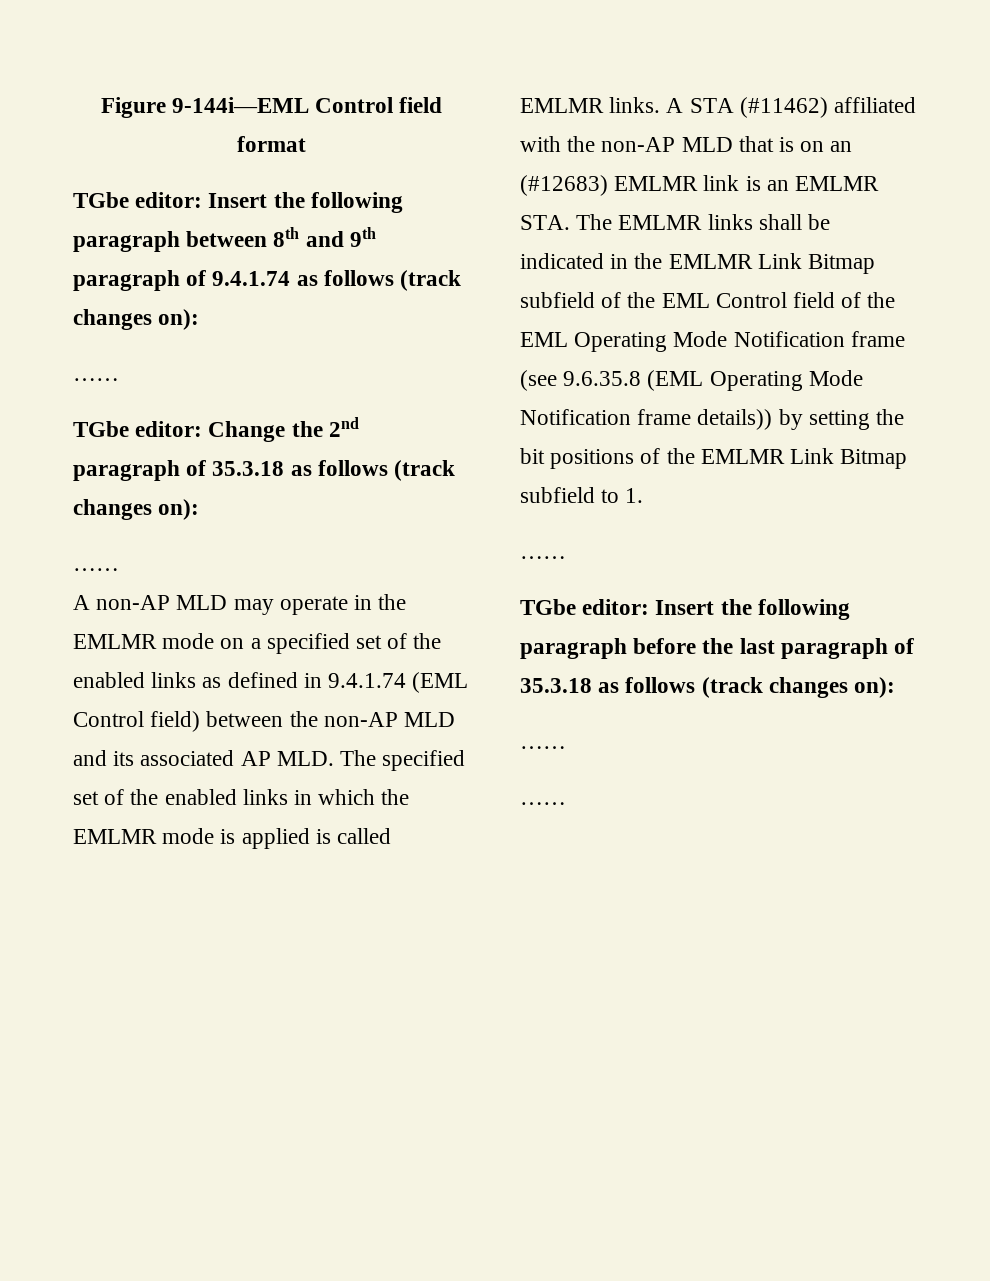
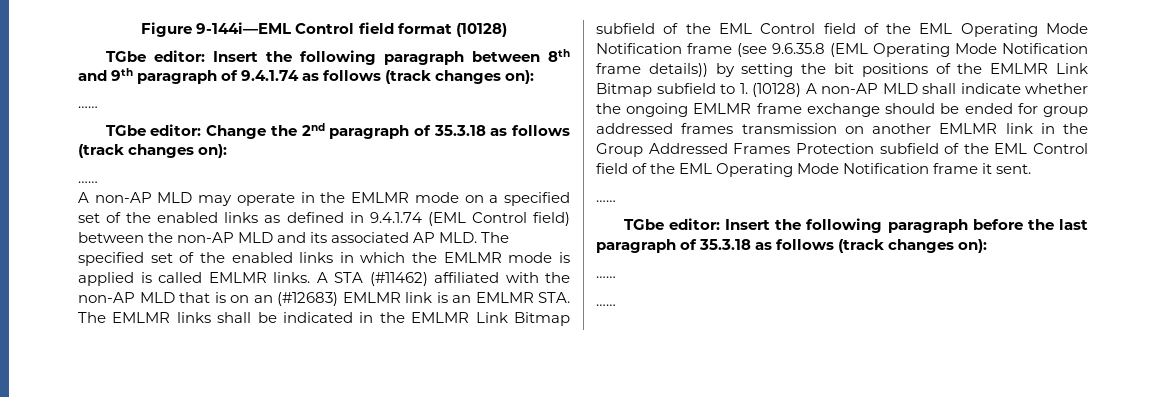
- Figure 9-144i—EML Control field format
+ Figure 9-144i—EML Control field format (10128)
- A STA (#11462) affiliated with the non-AP MLD that is on an (#12683) EMLMR link is an EMLMR STA. The EMLMR links shall be indicated in the EMLMR Link Bitmap subfield of the EML Control field of the EML Operating Mode Notification frame (see 9.6.35.8 (EML Operating Mode Notification frame details)) by setting the bit positions of the EMLMR Link Bitmap subfield to 1.
+ A STA (#11462) affiliated with the non-AP MLD that is on an (#12683) EMLMR link is an EMLMR STA. The EMLMR links shall be indicated in the EMLMR Link Bitmap subfield of the EML Control field of the EML Operating Mode Notification frame (see 9.6.35.8 (EML Operating Mode Notification frame details)) by setting the bit positions of the EMLMR Link Bitmap subfield to 1. (10128) A non-AP MLD shall indicate whether the ongoing EMLMR frame exchange should be ended for group addressed frames transmission on another EMLMR link in the Group Addressed Frames Protection subfield of the EML Control field of the EML Operating Mode Notification frame it sent.

